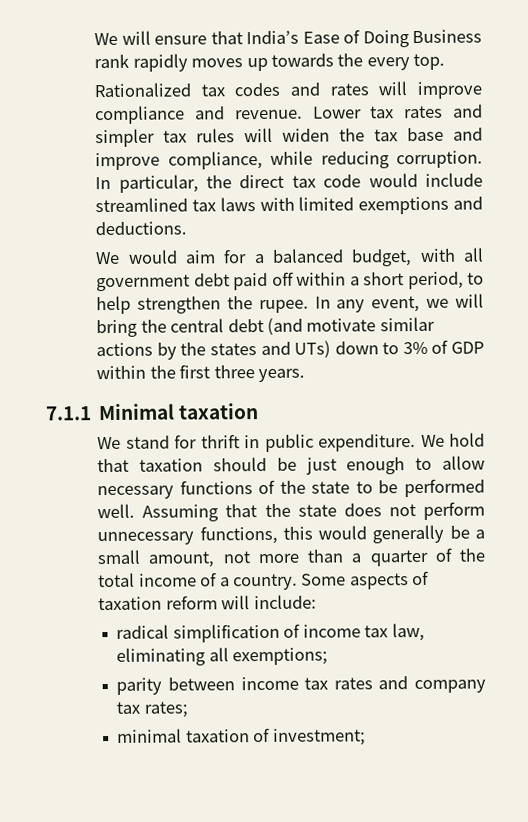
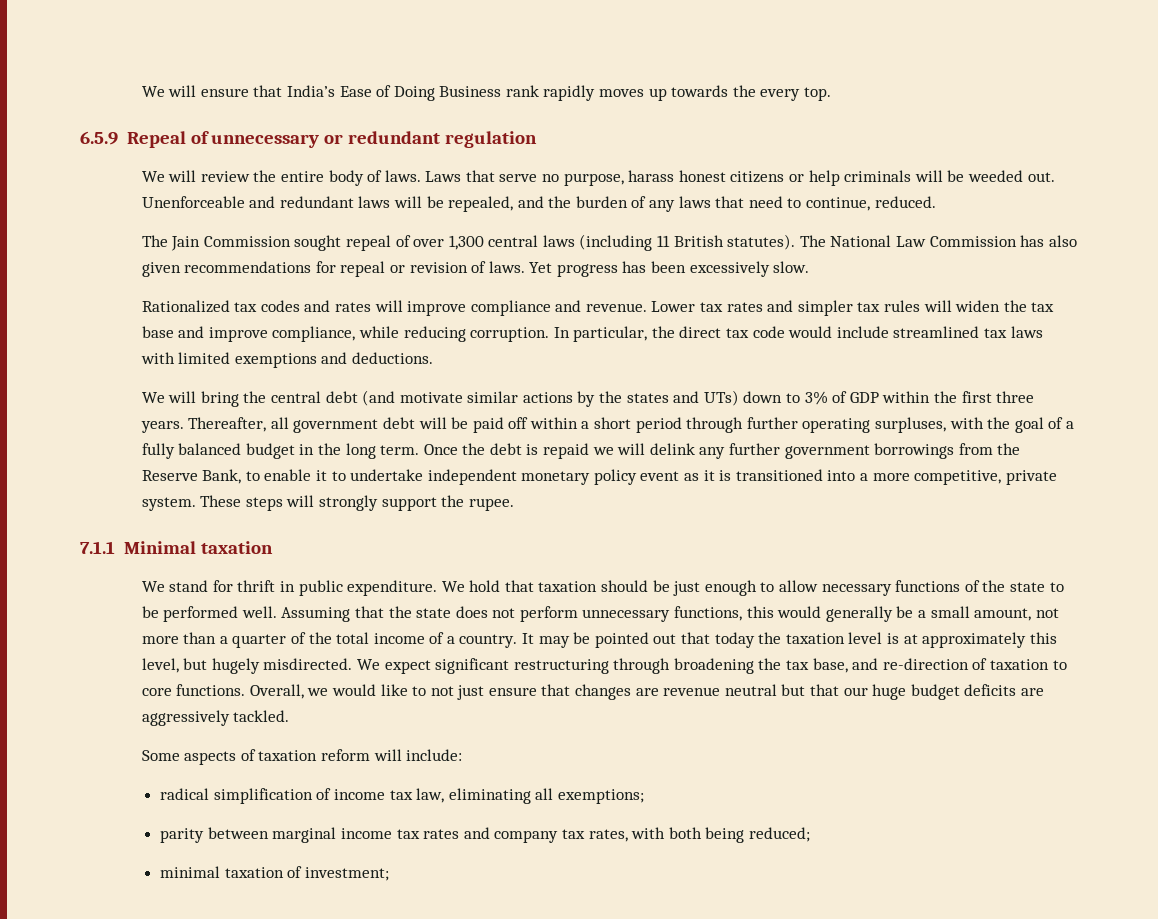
+ 6.5.9 Repeal of unnecessary or redundant regulation
+ We will review the entire body of laws. Laws that serve no purpose, harass honest citizens or help criminals will be weeded out. Unenforceable and redundant laws will be repealed, and the burden of any laws that need to continue, reduced.
+ The Jain Commission sought repeal of over 1,300 central laws (including 11 British statutes). The National Law Commission has also given recommendations for repeal or revision of laws. Yet progress has been excessively slow.
- We would aim for a balanced budget, with all government debt paid off within a short period, to help strengthen the rupee. In any event, we will bring the central debt (and motivate similar actions by the states and UTs) down to 3% of GDP within the first three years.
+ We will bring the central debt (and motivate similar actions by the states and UTs) down to 3% of GDP within the first three years. Thereafter, all government debt will be paid off within a short period through further operating surpluses, with the goal of a fully balanced budget in the long term. Once the debt is repaid we will delink any further government borrowings from the Reserve Bank, to enable it to undertake independent monetary policy event as it is transitioned into a more competitive, private system. These steps will strongly support the rupee.
- Assuming that the state does not perform unnecessary functions, this would generally be a small amount, not more than a quarter of the total income of a country. Some aspects of taxation reform will include:
+ Assuming that the state does not perform unnecessary functions, this would generally be a small amount, not more than a quarter of the total income of a country. It may be pointed out that today the taxation level is at approximately this level, but hugely misdirected. We expect significant restructuring through broadening the tax base, and re-direction of taxation to core functions. Overall, we would like to not just ensure that changes are revenue neutral but that our huge budget deficits are aggressively tackled.
+ Some aspects of taxation reform will include:
- parity between income tax rates and company tax rates;
+ parity between marginal income tax rates and company tax rates, with both being reduced;

